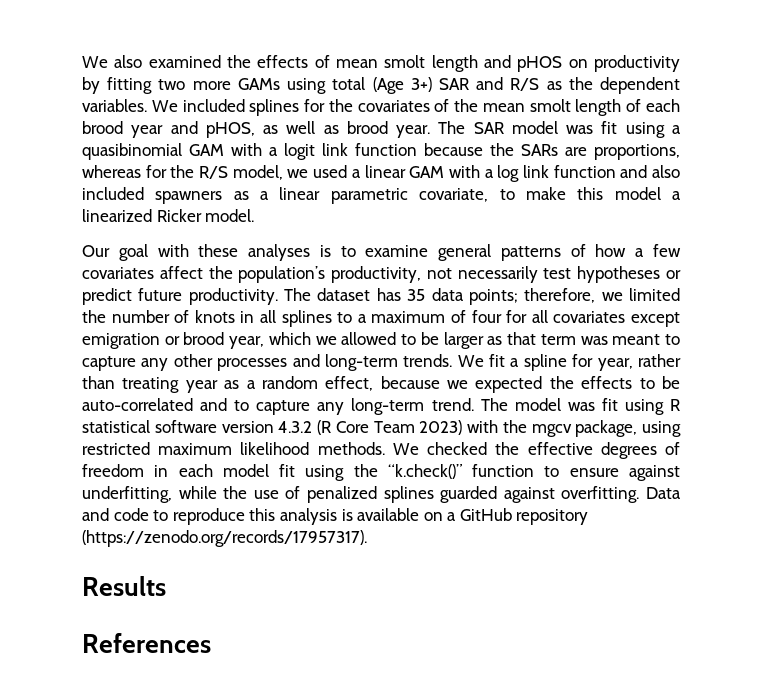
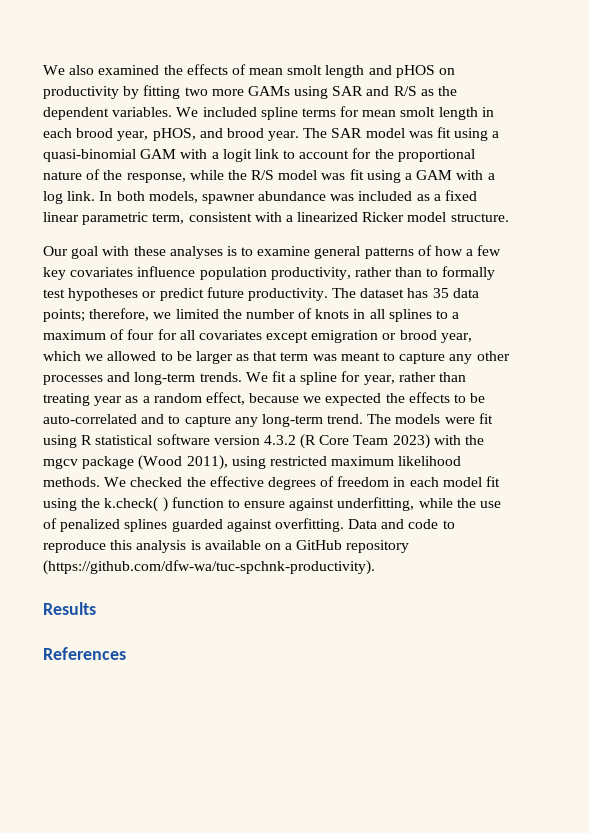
- We also examined the effects of mean smolt length and pHOS on productivity by fitting two more GAMs using total (Age 3+) SAR and R/S as the dependent variables.
+ We also examined the effects of mean smolt length and pHOS on productivity by fitting two more GAMs using SAR and R/S as the dependent variables.
- We included splines for the covariates of the mean smolt length of each brood year and pHOS, as well as brood year.
+ We included spline terms for mean smolt length in each brood year, pHOS, and brood year.
- The SAR model was fit using a quasibinomial GAM with a logit link function because the SARs are proportions, whereas for the R/S model, we used a linear GAM with a log link function and also included spawners as a linear parametric covariate, to make this model a linearized Ricker model.
+ The SAR model was fit using a quasi-binomial GAM with a logit link to account for the proportional nature of the response, while the R/S model was fit using a GAM with a log link. In both models, spawner abundance was included as a fixed linear parametric term, consistent with a linearized Ricker model structure.
- Our goal with these analyses is to examine general patterns of how a few covariates affect the population’s productivity, not necessarily test hypotheses or predict future productivity.
+ Our goal with these analyses is to examine general patterns of how a few key covariates influence population productivity, rather than to formally test hypotheses or predict future productivity.
- The model was fit using R statistical software version 4.3.2 (R Core Team 2023) with the mgcv package, using restricted maximum likelihood methods.
+ The models were fit using R statistical software version 4.3.2 (R Core Team 2023) with the mgcv package (Wood 2011), using restricted maximum likelihood methods.
- We checked the effective degrees of freedom in each model fit using the “k.check()” function to ensure against underfitting, while the use of penalized splines guarded against overfitting.
+ We checked the effective degrees of freedom in each model fit using the k.check( ) function to ensure against underfitting, while the use of penalized splines guarded against overfitting.
- Data and code to reproduce this analysis is available on a GitHub repository (https://zenodo.org/records/17957317).
+ Data and code to reproduce this analysis is available on a GitHub repository (https://github.com/dfw-wa/tuc-spchnk-productivity).

